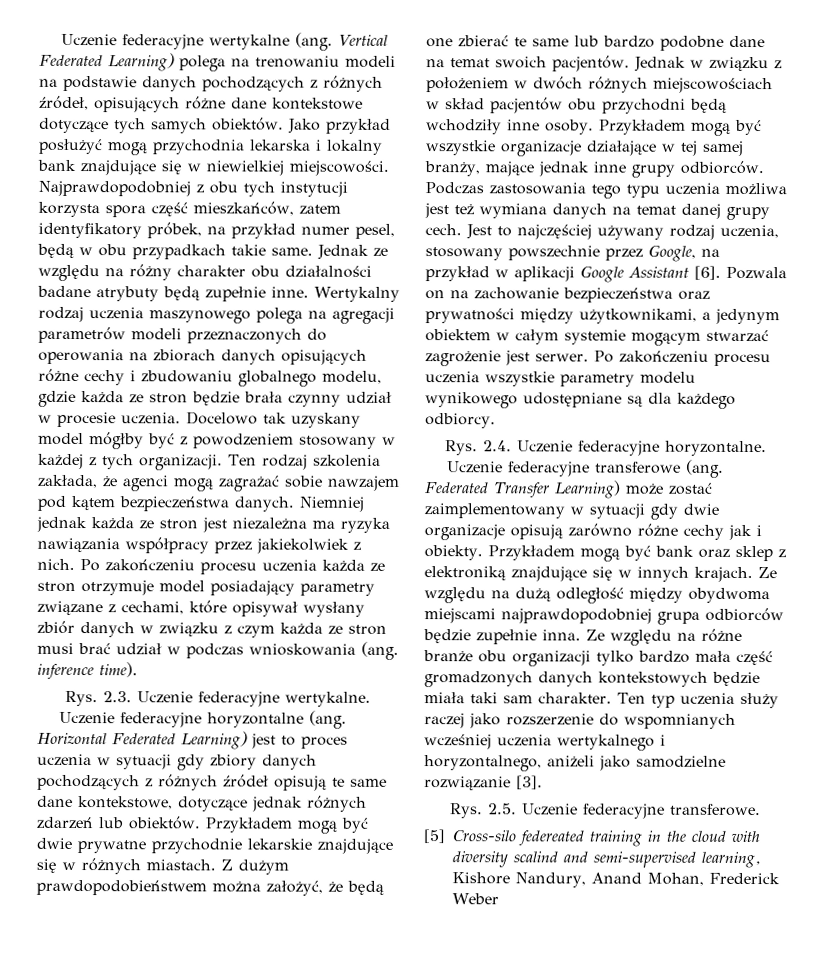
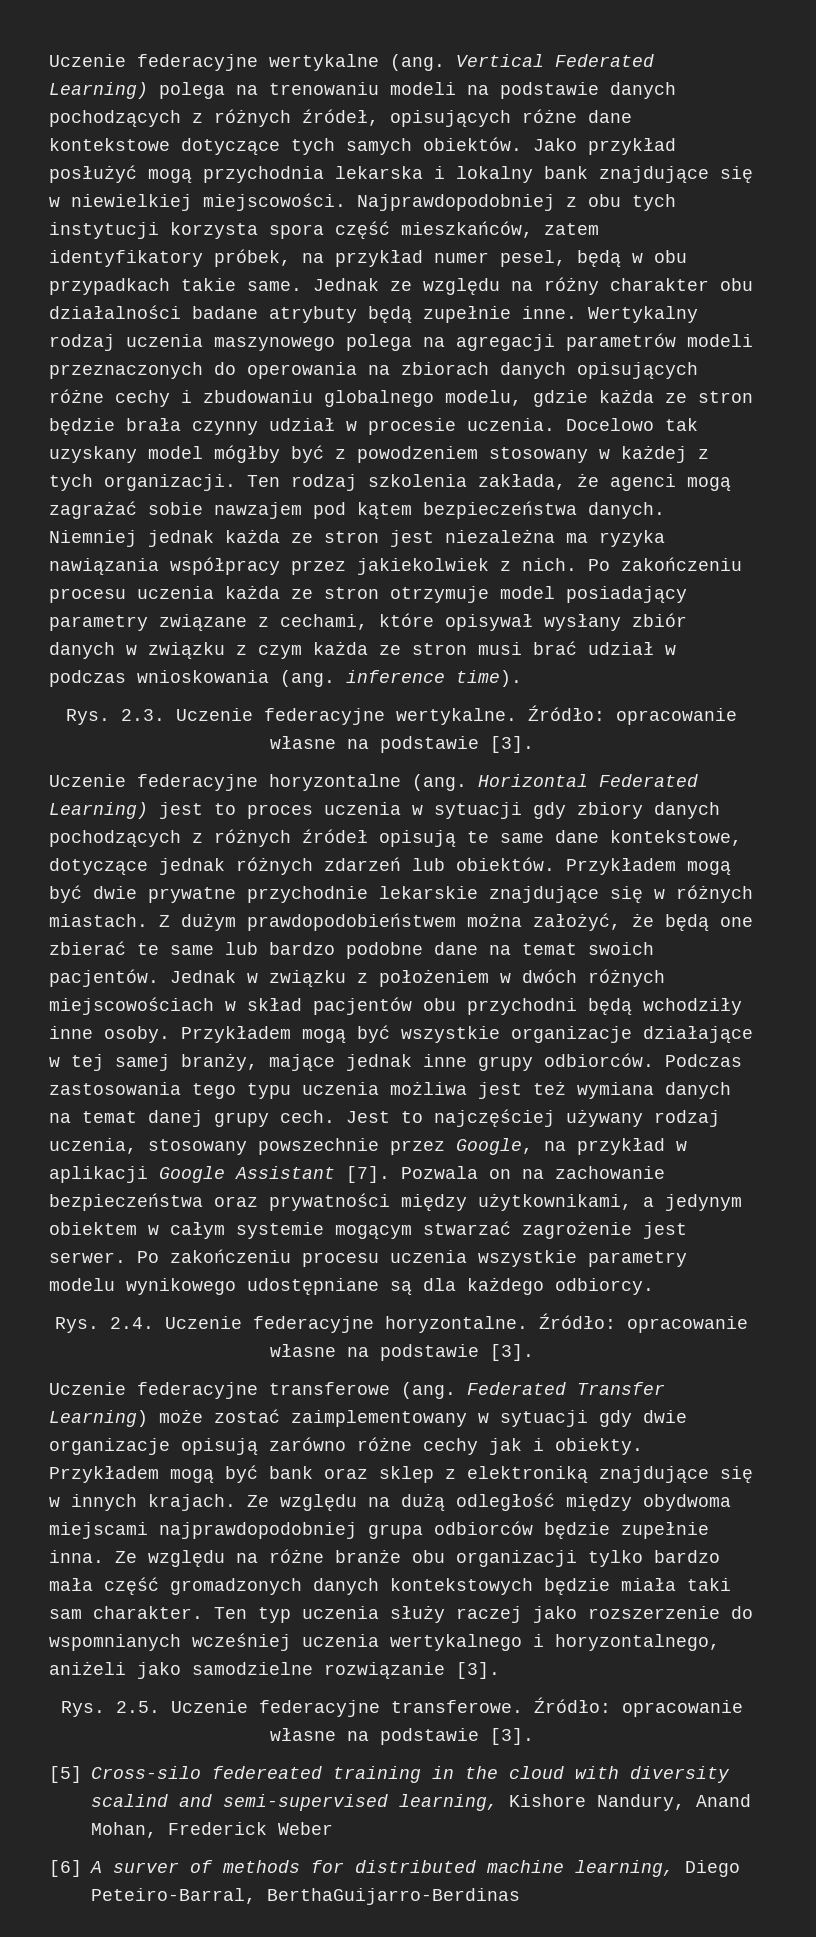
- Rys. 2.3. Uczenie federacyjne wertykalne.
+ Rys. 2.3. Uczenie federacyjne wertykalne. Źródło: opracowanie własne na podstawie [3].
- Jest to najczęściej używany rodzaj uczenia, stosowany powszechnie przez Google, na przykład w aplikacji Google Assistant [6].
+ Jest to najczęściej używany rodzaj uczenia, stosowany powszechnie przez Google, na przykład w aplikacji Google Assistant [7].
- Rys. 2.4. Uczenie federacyjne horyzontalne.
+ Rys. 2.4. Uczenie federacyjne horyzontalne. Źródło: opracowanie własne na podstawie [3].
- Rys. 2.5. Uczenie federacyjne transferowe.
+ Rys. 2.5. Uczenie federacyjne transferowe. Źródło: opracowanie własne na podstawie [3].
+ [6] A surver of methods for distributed machine learning, Diego Peteiro-Barral, BerthaGuijarro-Berdinas

